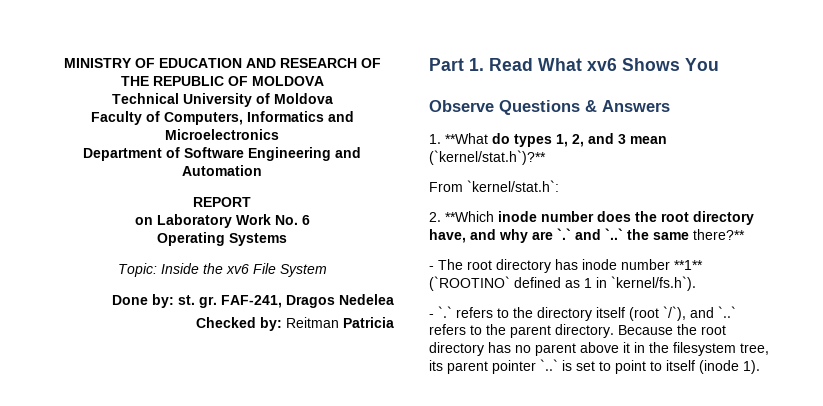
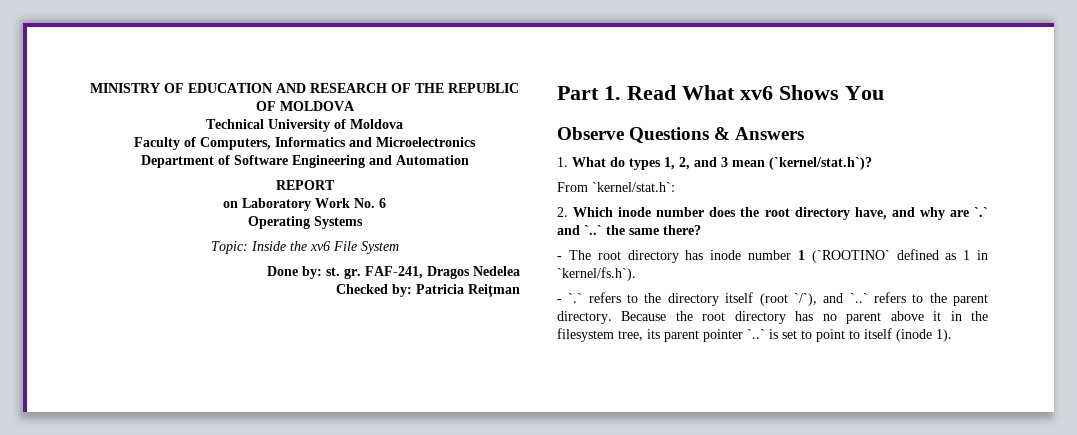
- Checked by: Reitman Patricia
+ Checked by: Patricia Reițman
- 1. **What do types 1, 2, and 3 mean (`kernel/stat.h`)?**
+ 1. What do types 1, 2, and 3 mean (`kernel/stat.h`)?
- 2. **Which inode number does the root directory have, and why are `.` and `..` the same there?**
+ 2. Which inode number does the root directory have, and why are `.` and `..` the same there?
- - The root directory has inode number **1** (`ROOTINO` defined as 1 in `kernel/fs.h`).
+ - The root directory has inode number 1 (`ROOTINO` defined as 1 in `kernel/fs.h`).

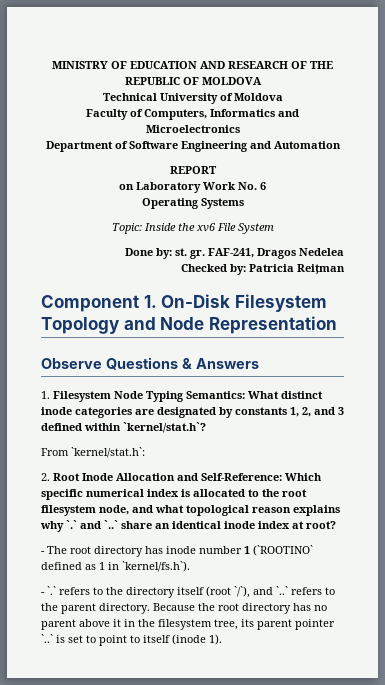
- Part 1. Read What xv6 Shows You
+ Component 1. On-Disk Filesystem Topology and Node Representation
- 1. What do types 1, 2, and 3 mean (`kernel/stat.h`)?
+ 1. Filesystem Node Typing Semantics: What distinct inode categories are designated by constants 1, 2, and 3 defined within `kernel/stat.h`?
- 2. Which inode number does the root directory have, and why are `.` and `..` the same there?
+ 2. Root Inode Allocation and Self-Reference: Which specific numerical index is allocated to the root filesystem node, and what topological reason explains why `.` and `..` share an identical inode index at root?

